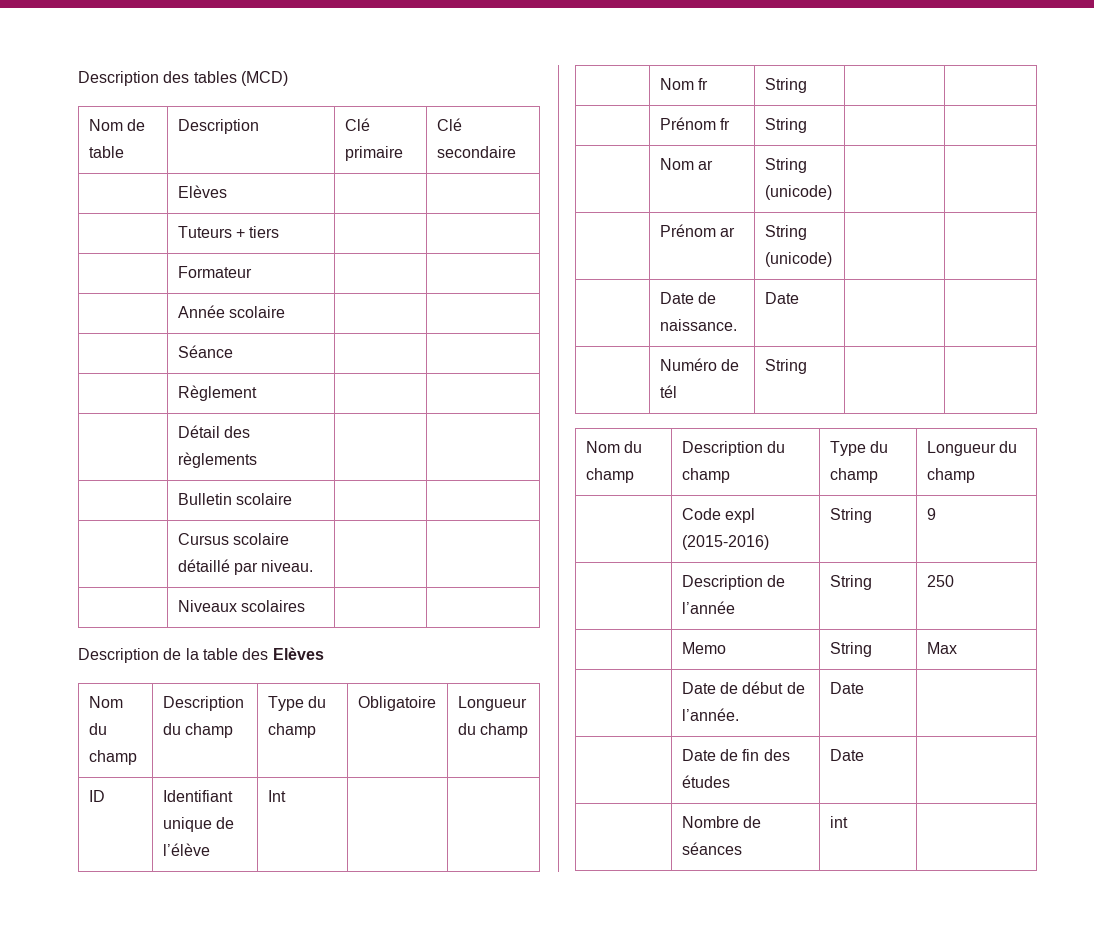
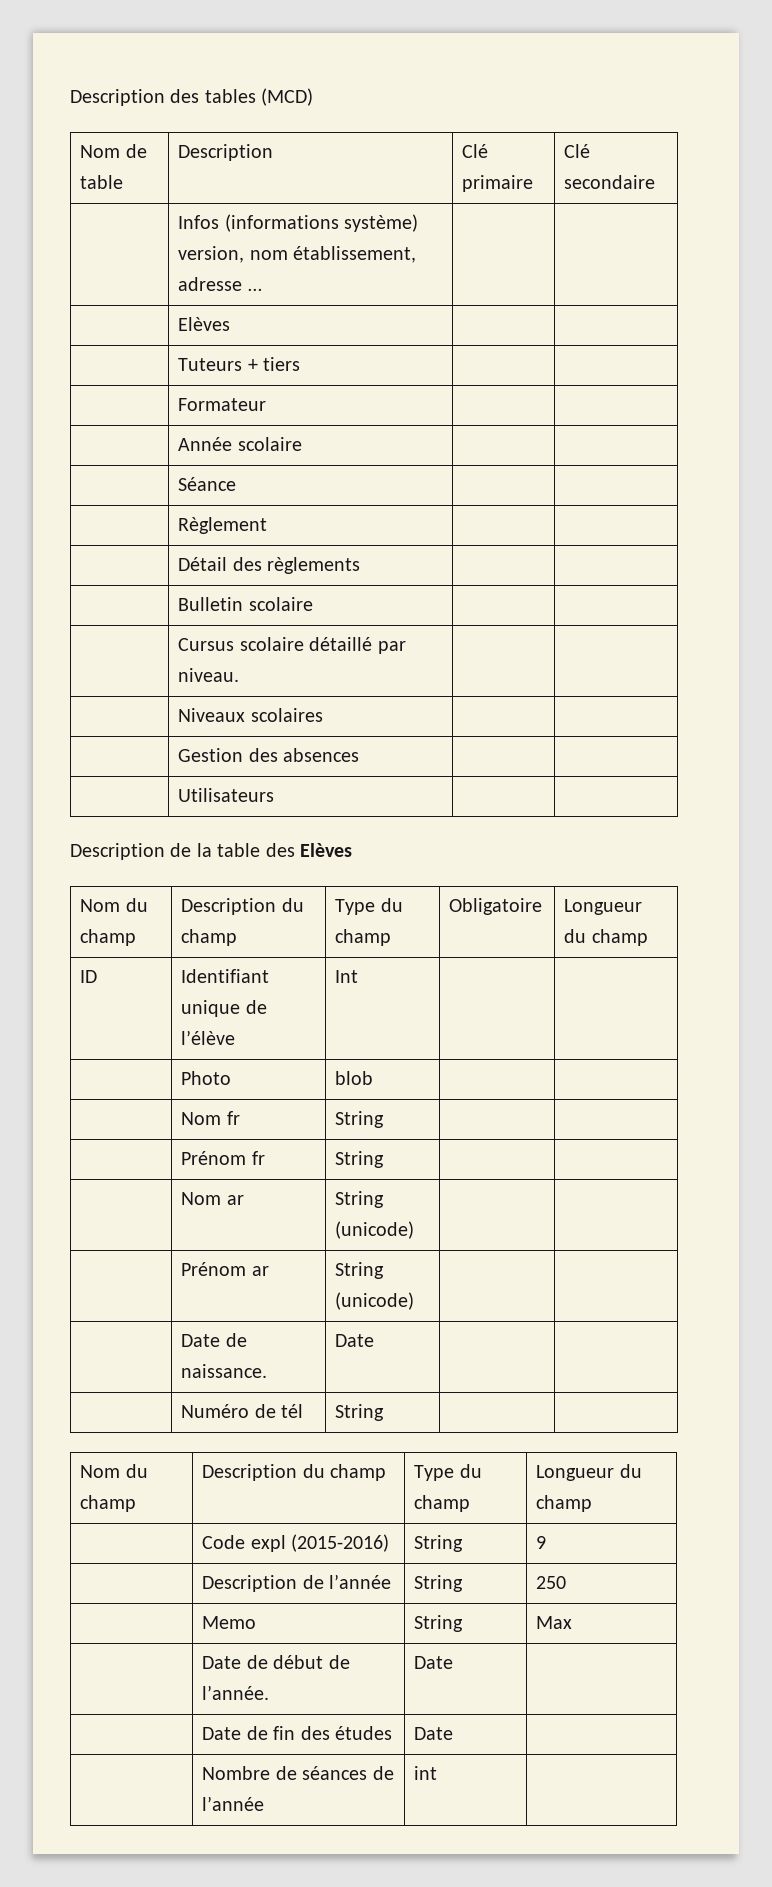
+ | Infos (informations système) version, nom établissement, adresse … | |
+ | Gestion des absences | |
+ | Utilisateurs | |
+ | Photo | blob | |
- | Nombre de séances | int |
+ | Nombre de séances de l’année | int |

